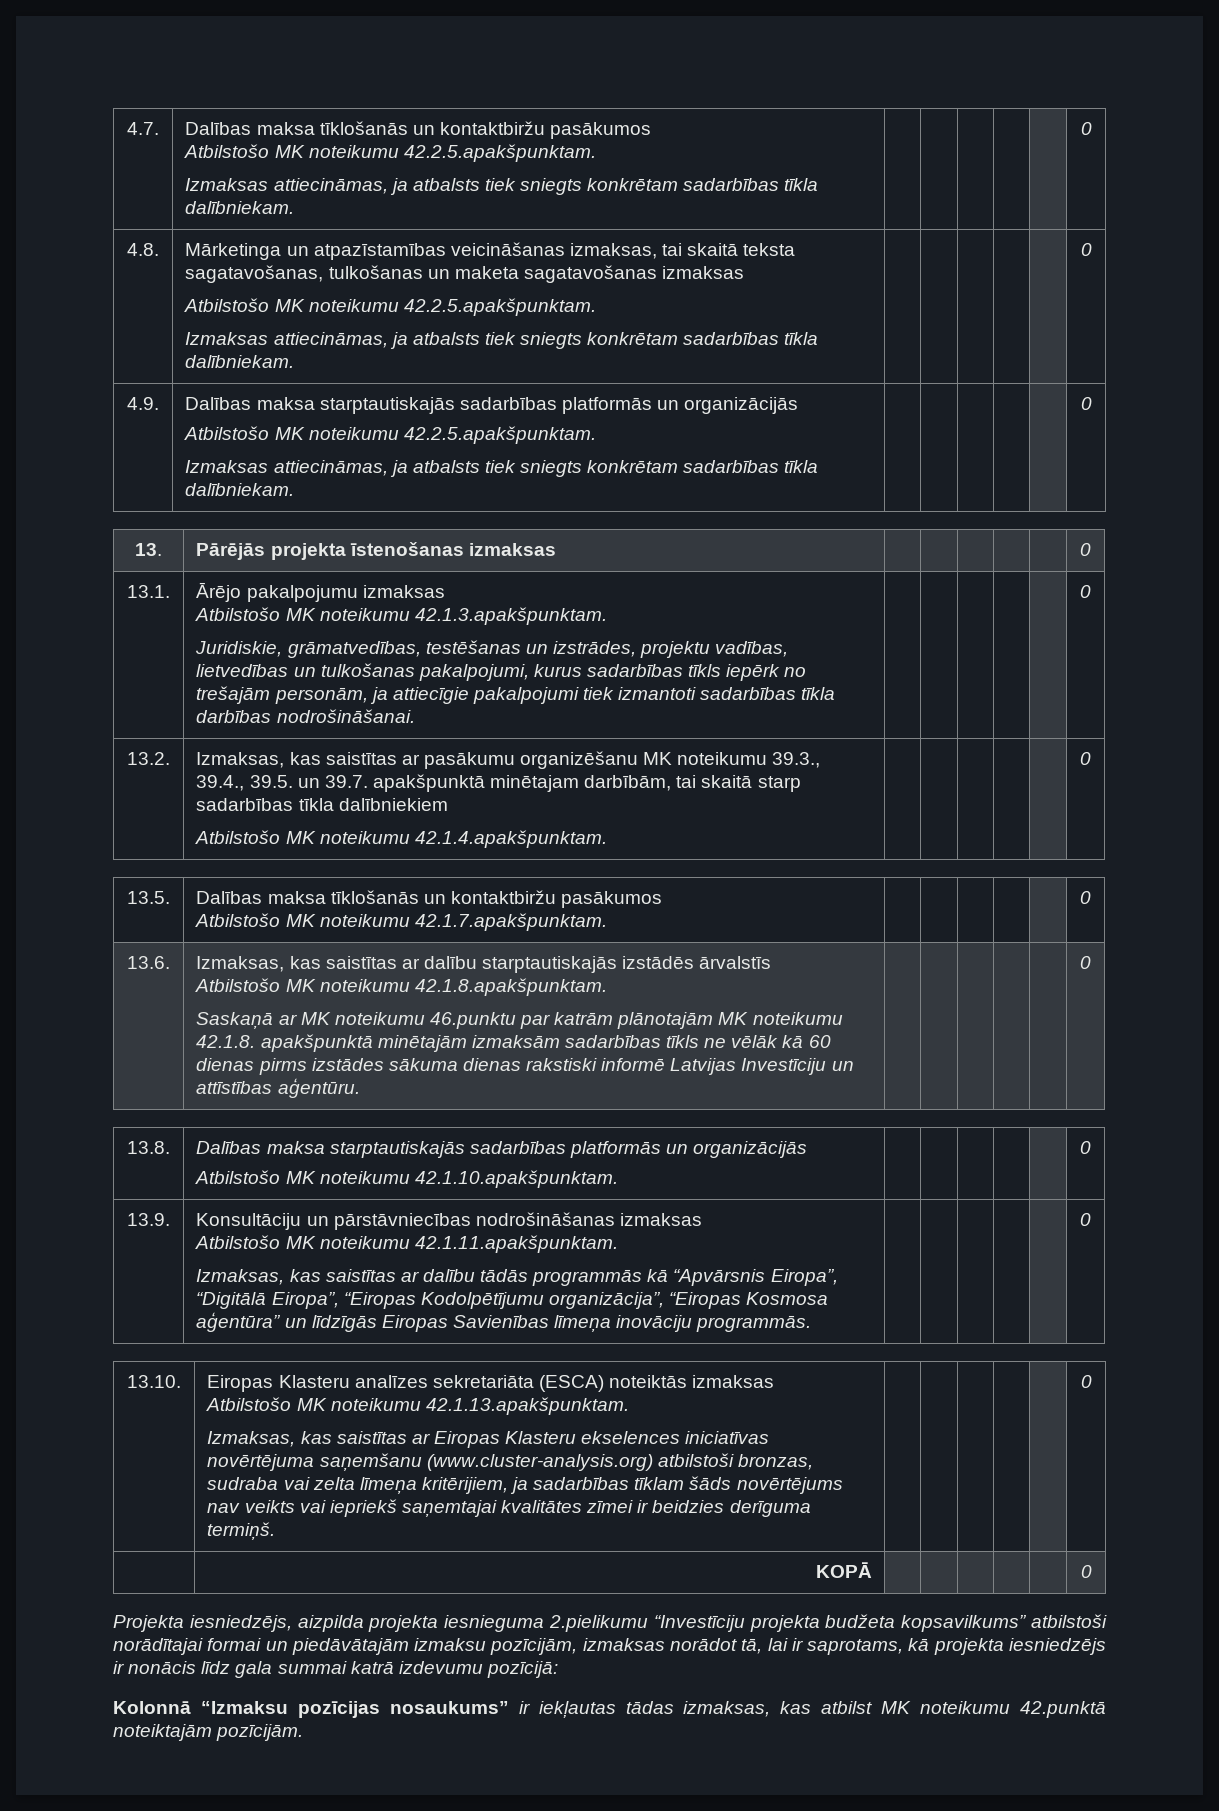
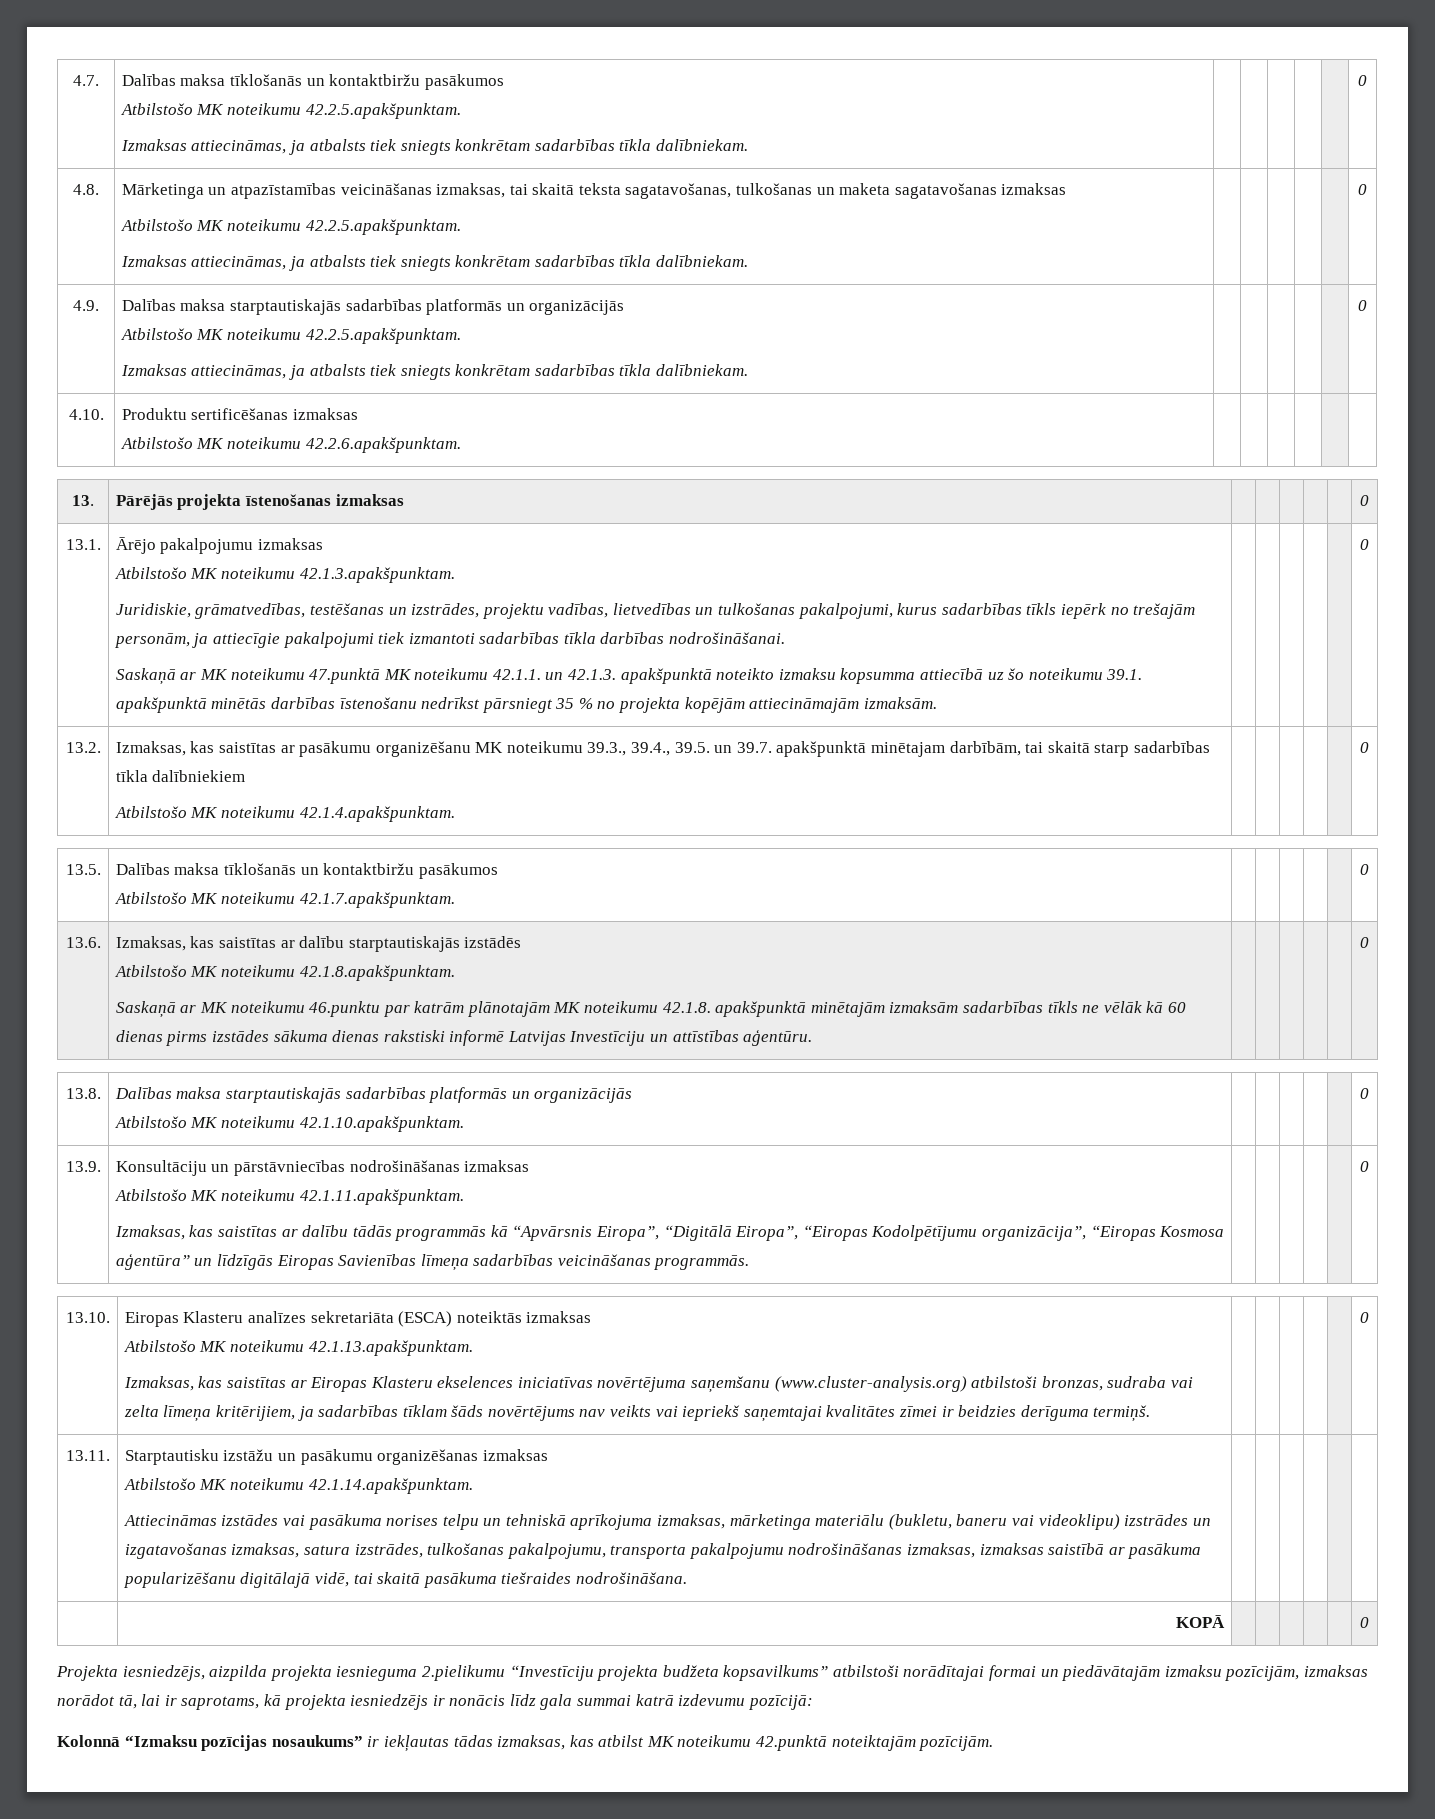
+ 4.10. | Produktu sertificēšanas izmaksas
+ Atbilstošo MK noteikumu 42.2.6.apakšpunktam. | | | | | |
+ Saskaņā ar MK noteikumu 47.punktā MK noteikumu 42.1.1. un 42.1.3. apakšpunktā noteikto izmaksu kopsumma attiecībā uz šo noteikumu 39.1. apakšpunktā minētās darbības īstenošanu nedrīkst pārsniegt 35 % no projekta kopējām attiecināmajām izmaksām.
- Izmaksas, kas saistītas ar dalību starptautiskajās izstādēs ārvalstīs
+ Izmaksas, kas saistītas ar dalību starptautiskajās izstādēs
  13.9. | Konsultāciju un pārstāvniecības nodrošināšanas izmaksas
  Atbilstošo MK noteikumu 42.1.11.apakšpunktam.
- Izmaksas, kas saistītas ar dalību tādās programmās kā “Apvārsnis Eiropa”, “Digitālā Eiropa”, “Eiropas Kodolpētījumu organizācija”, “Eiropas Kosmosa aģentūra” un līdzīgās Eiropas Savienības līmeņa inovāciju programmās. | | | | | | 0
+ Izmaksas, kas saistītas ar dalību tādās programmās kā “Apvārsnis Eiropa”, “Digitālā Eiropa”, “Eiropas Kodolpētījumu organizācija”, “Eiropas Kosmosa aģentūra” un līdzīgās Eiropas Savienības līmeņa sadarbības veicināšanas programmās. | | | | | | 0
+ 13.11. | Starptautisku izstāžu un pasākumu organizēšanas izmaksas
+ Atbilstošo MK noteikumu 42.1.14.apakšpunktam.
+ Attiecināmas izstādes vai pasākuma norises telpu un tehniskā aprīkojuma izmaksas, mārketinga materiālu (bukletu, baneru vai videoklipu) izstrādes un izgatavošanas izmaksas, satura izstrādes, tulkošanas pakalpojumu, transporta pakalpojumu nodrošināšanas izmaksas, izmaksas saistībā ar pasākuma popularizēšanu digitālajā vidē, tai skaitā pasākuma tiešraides nodrošināšana.

